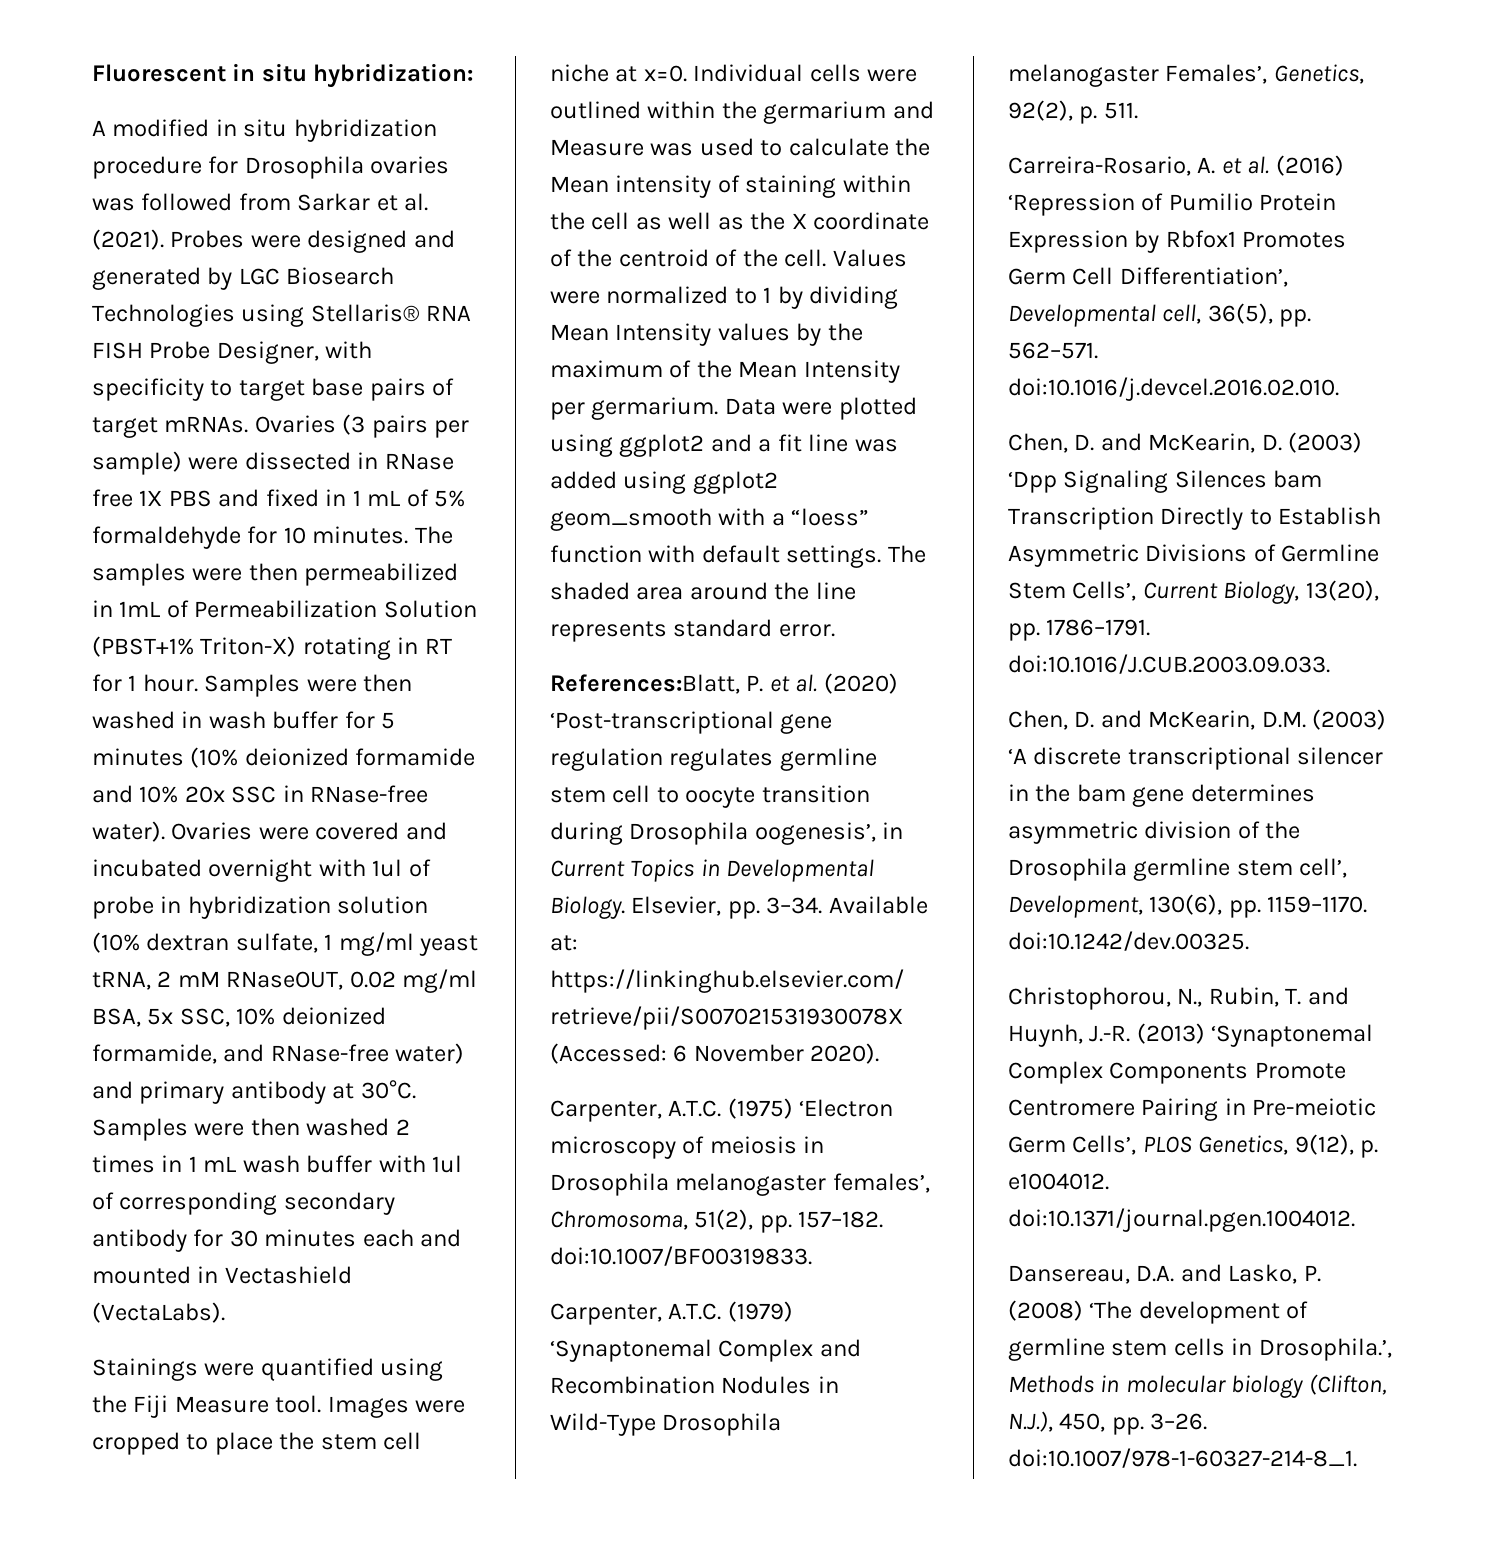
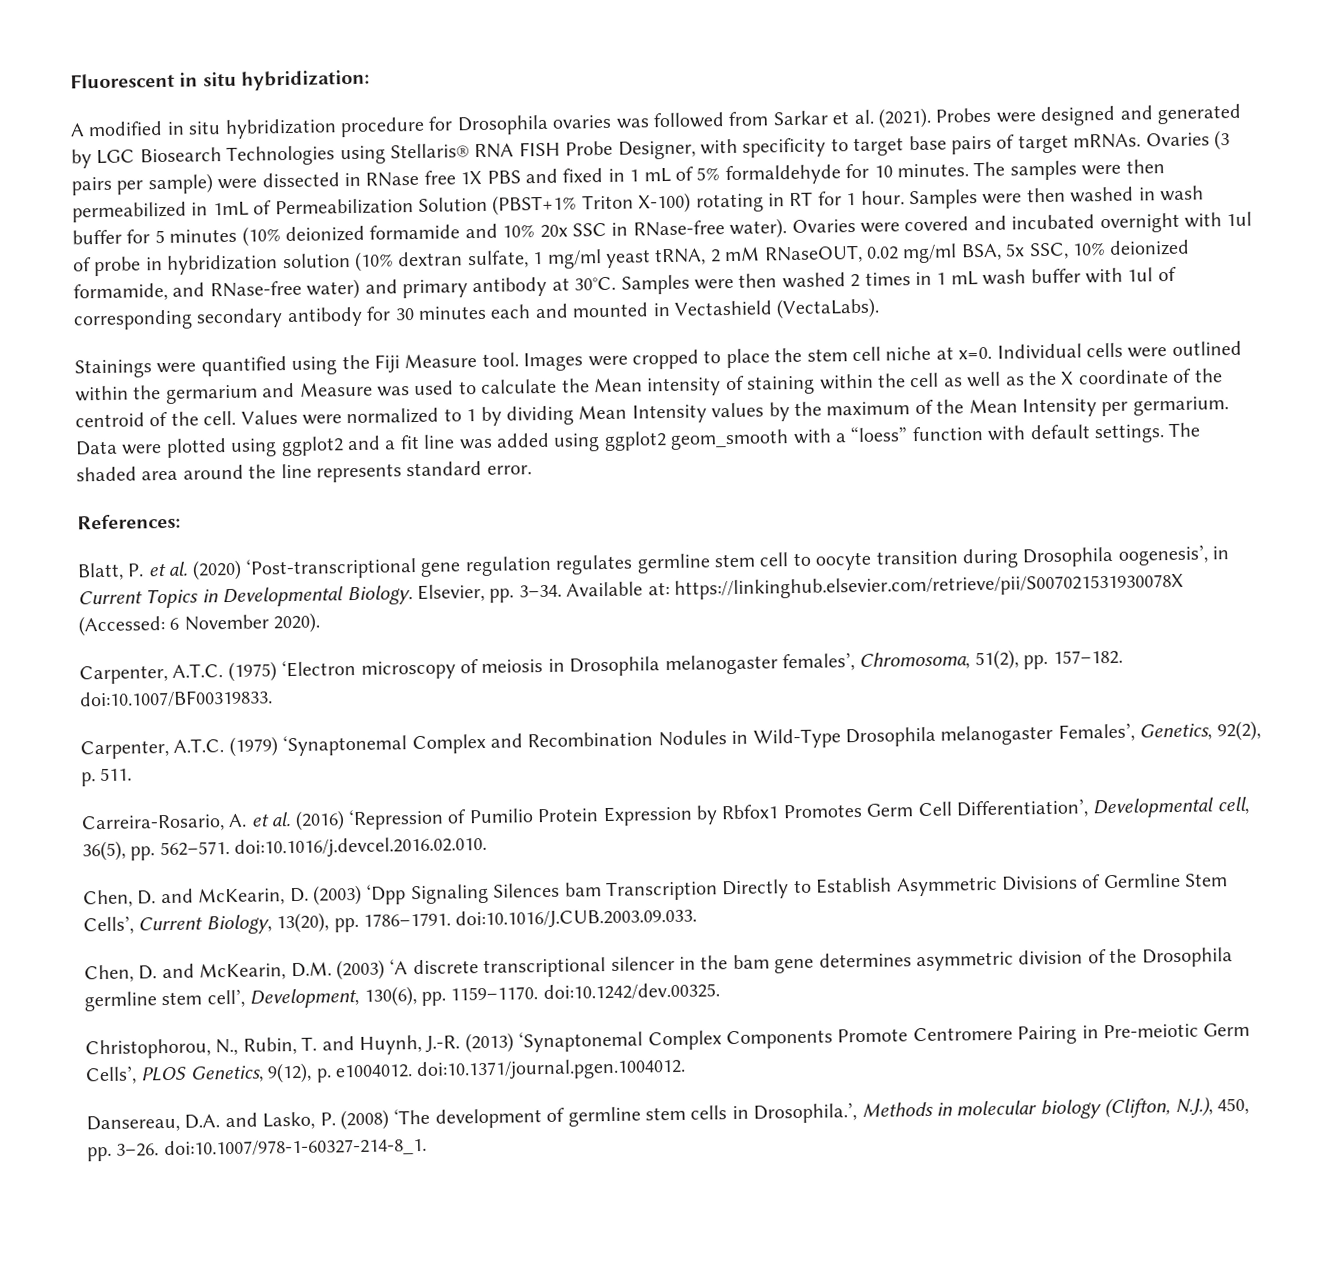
- The samples were then permeabilized in 1mL of Permeabilization Solution (PBST+1% Triton-X) rotating in RT for 1 hour.
+ The samples were then permeabilized in 1mL of Permeabilization Solution (PBST+1% Triton X-100) rotating in RT for 1 hour.
- References:Blatt, P. et al. (2020) ‘Post-transcriptional gene regulation regulates germline stem cell to oocyte transition during Drosophila oogenesis’, in Current Topics in Developmental Biology.
+ References:
+ Blatt, P. et al. (2020) ‘Post-transcriptional gene regulation regulates germline stem cell to oocyte transition during Drosophila oogenesis’, in Current Topics in Developmental Biology.

